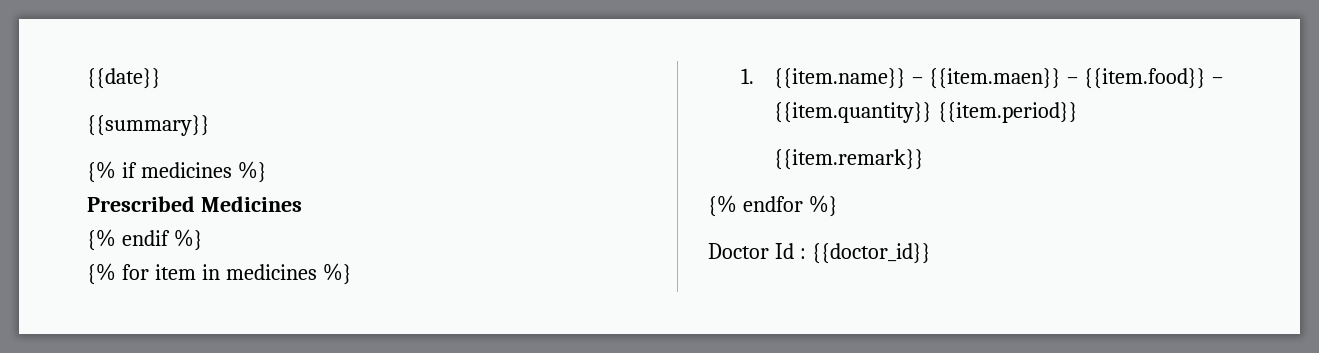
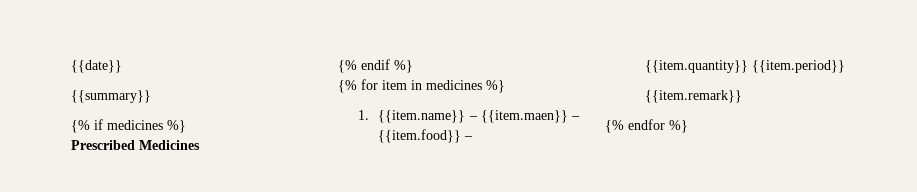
- Doctor Id : {{doctor_id}}

